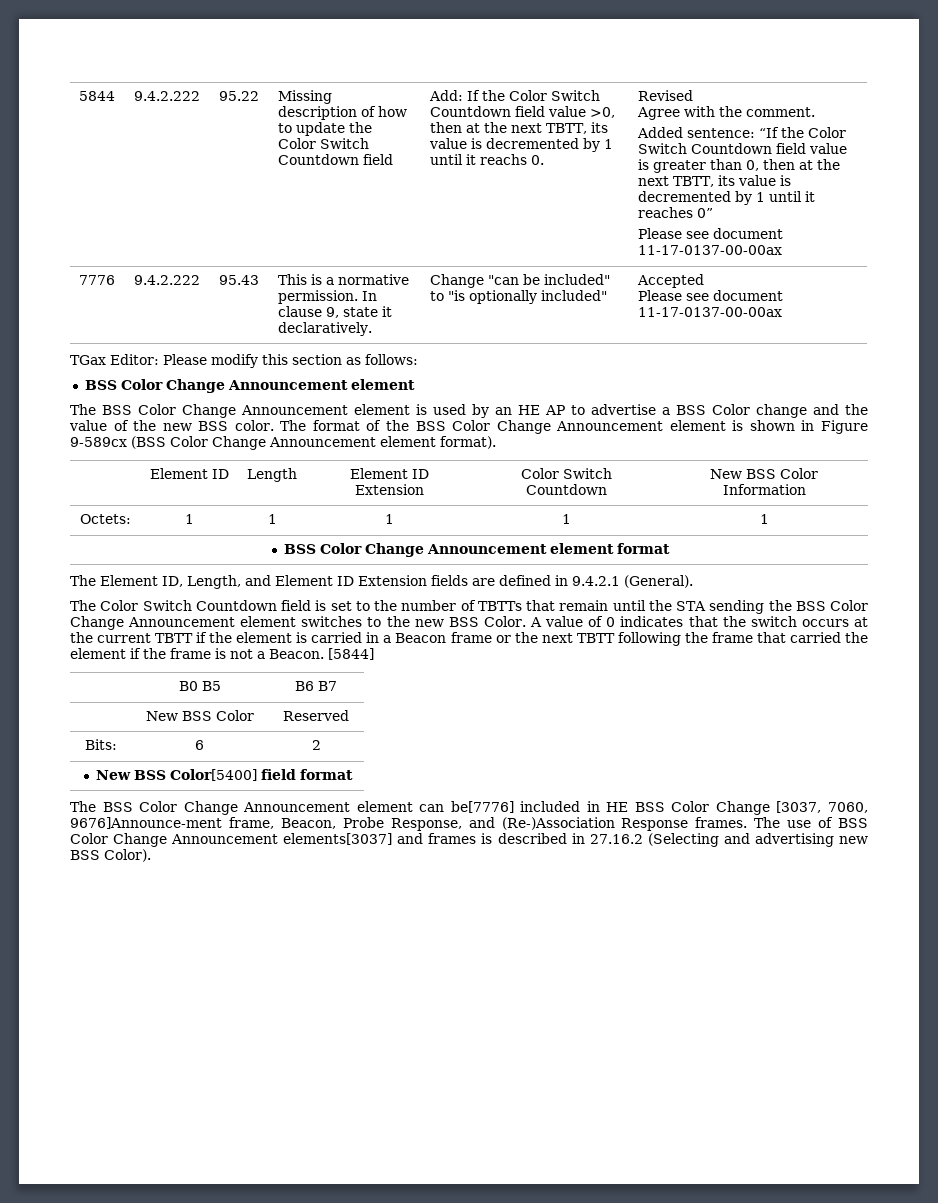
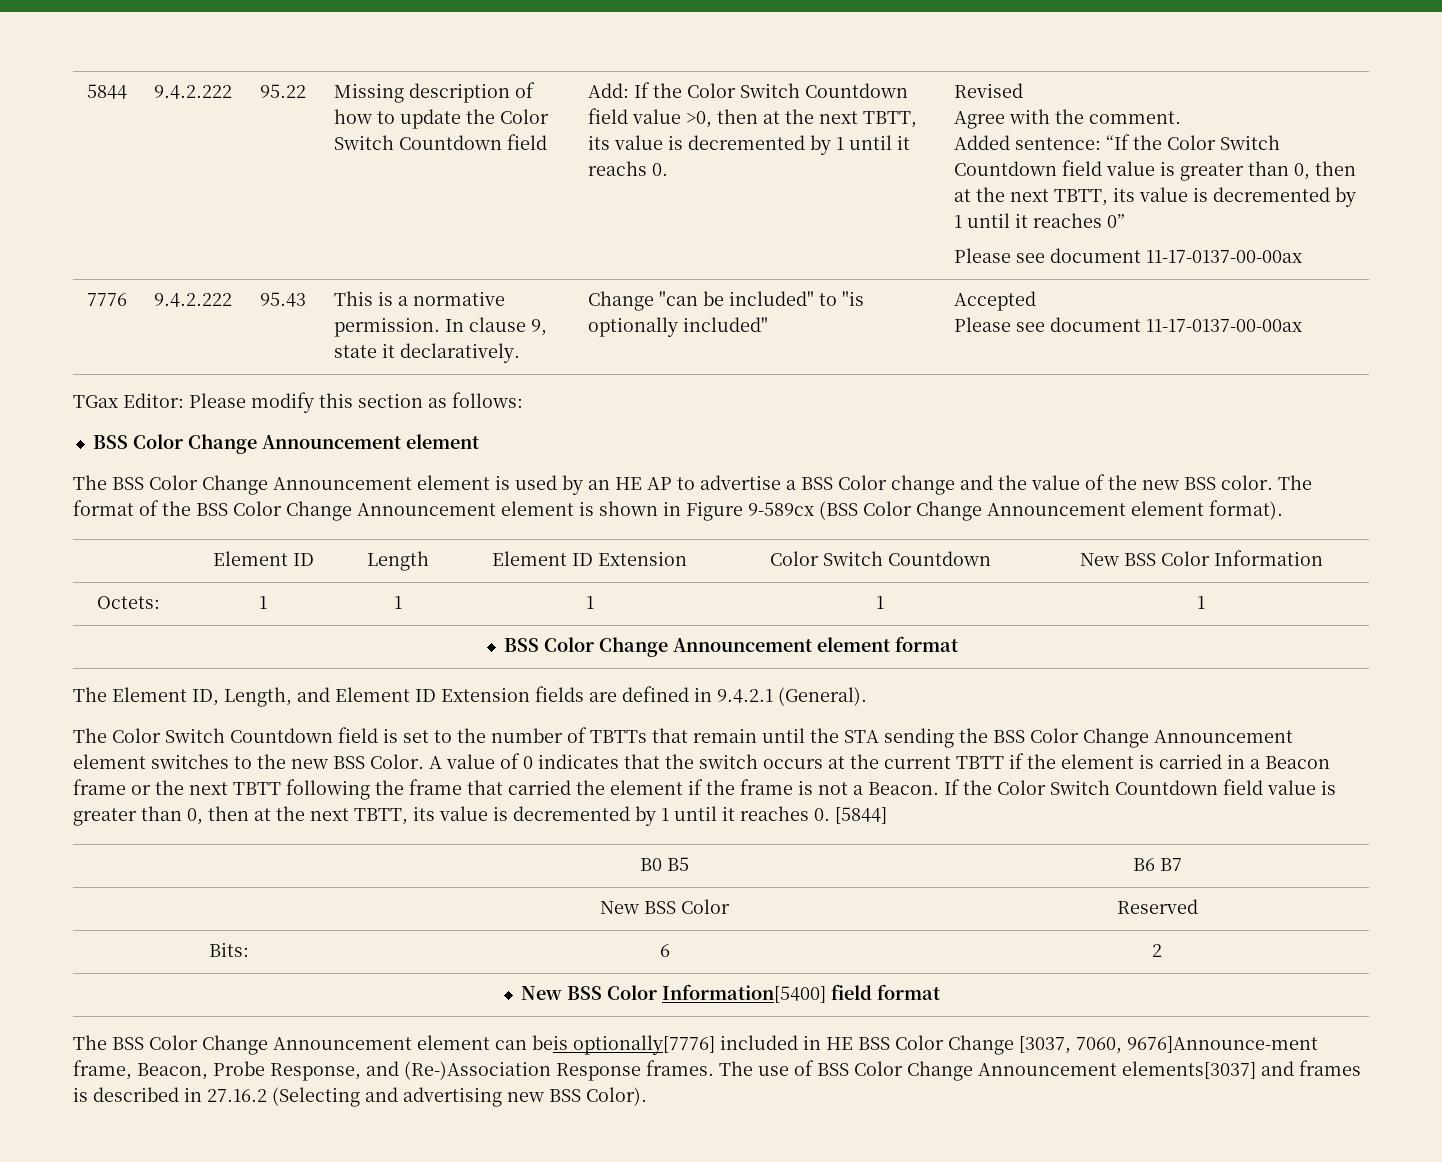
- [5844]
+ If the Color Switch Countdown field value is greater than 0, then at the next TBTT, its value is decremented by 1 until it reaches 0. [5844]
- New BSS Color[5400] field format
+ New BSS Color Information[5400] field format
- The BSS Color Change Announcement element can be[7776] included in HE BSS Color Change [3037, 7060, 9676]Announce-ment frame, Beacon, Probe Response, and (Re-)Association Response frames.
+ The BSS Color Change Announcement element can beis optionally[7776] included in HE BSS Color Change [3037, 7060, 9676]Announce-ment frame, Beacon, Probe Response, and (Re-)Association Response frames.

